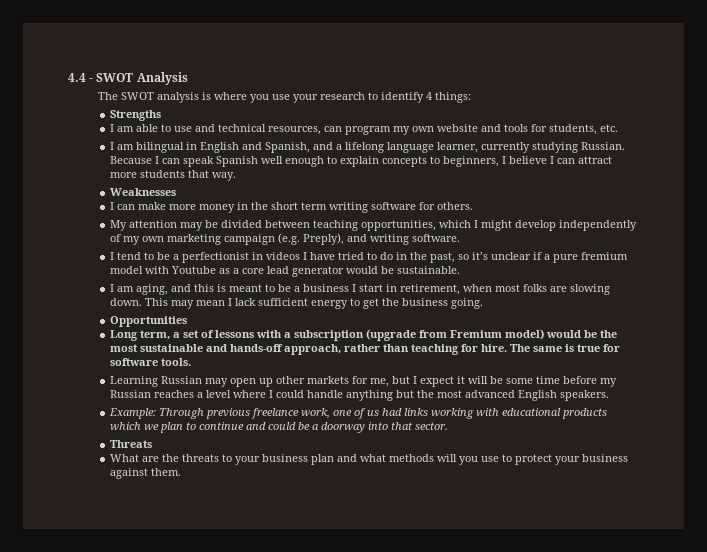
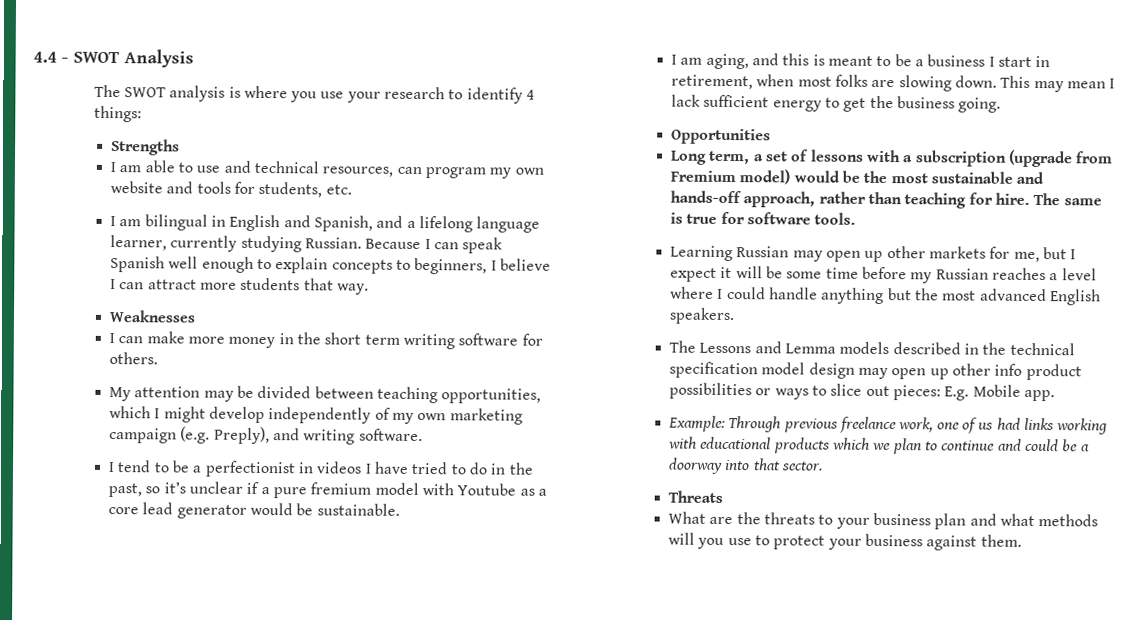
+ The Lessons and Lemma models described in the technical specification model design may open up other info product possibilities or ways to slice out pieces: E.g. Mobile app.

